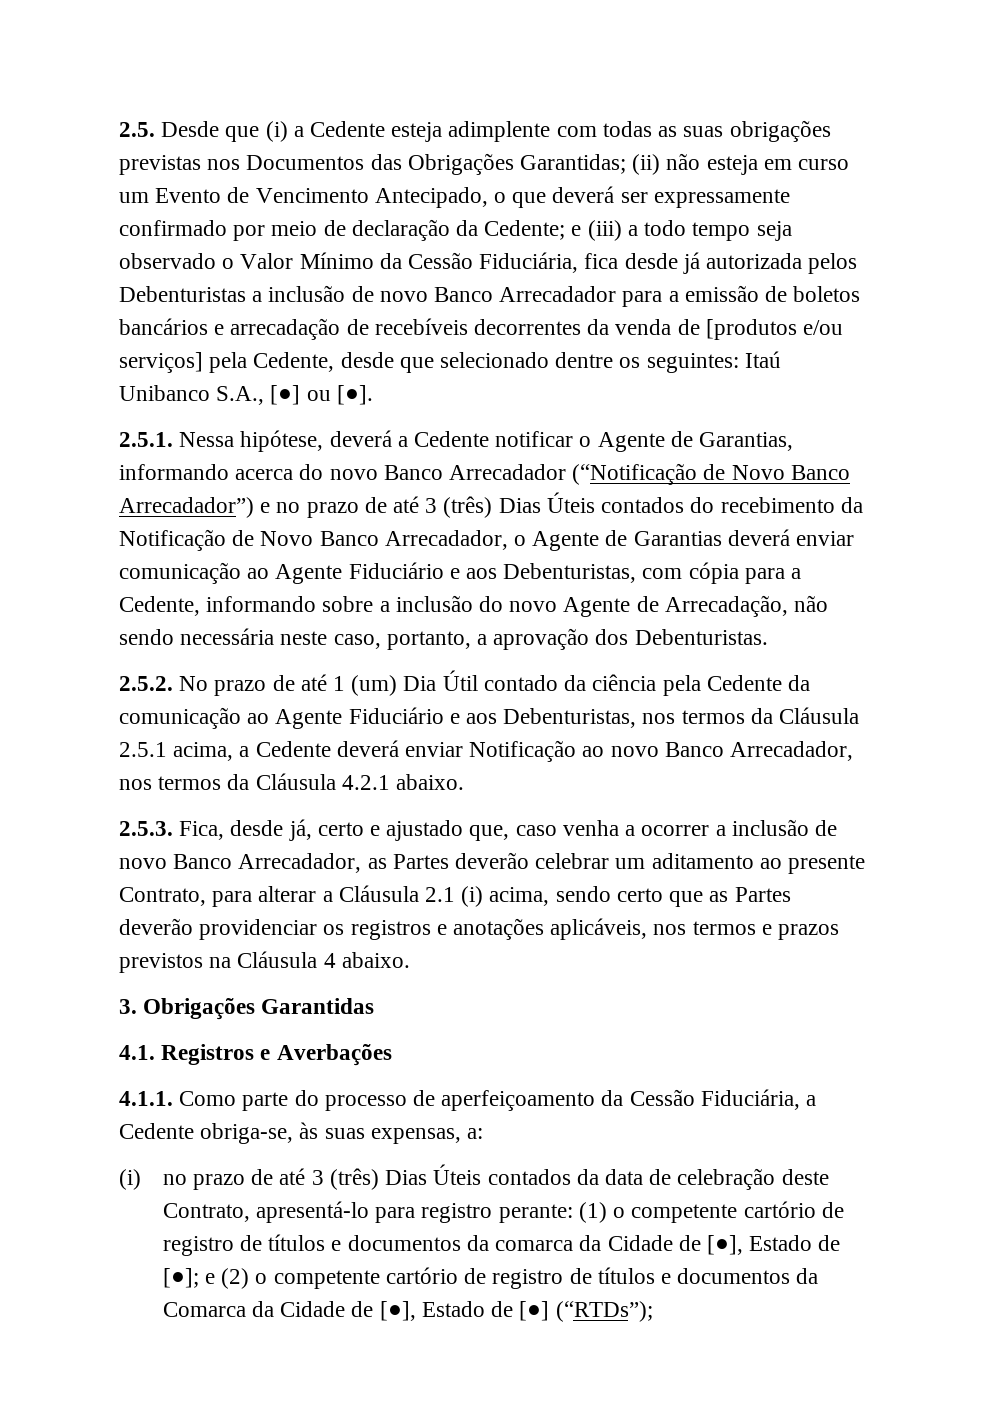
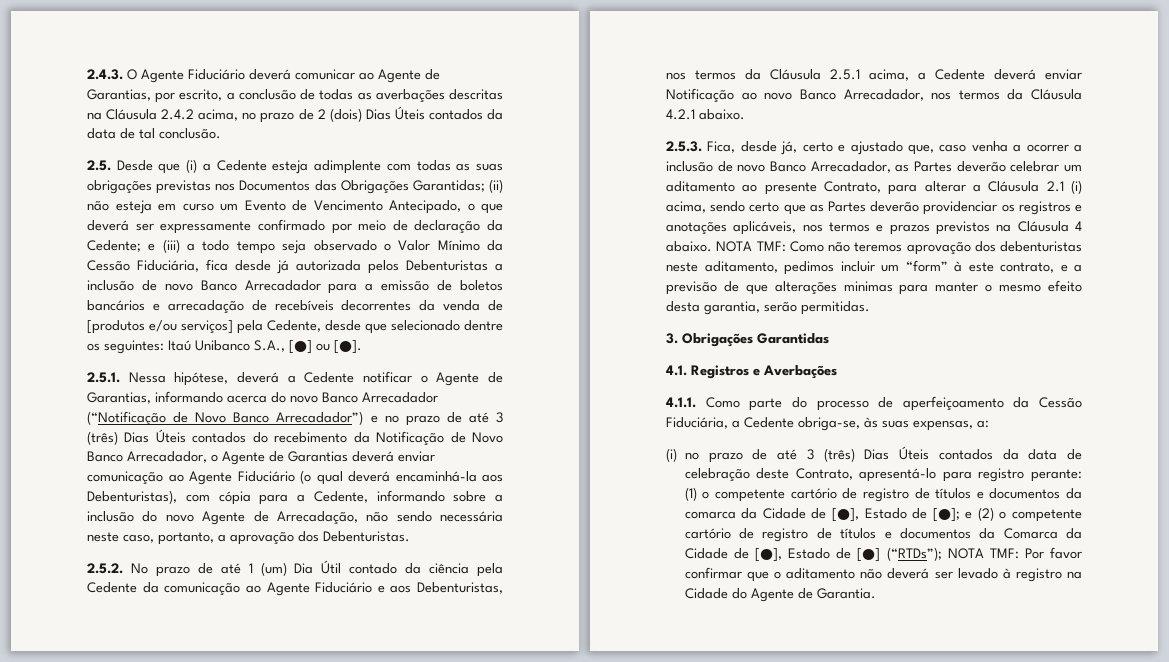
+ 2.4.3. O Agente Fiduciário deverá comunicar ao Agente de Garantias, por escrito, a conclusão de todas as averbações descritas na Cláusula 2.4.2 acima, no prazo de 2 (dois) Dias Úteis contados da data de tal conclusão.
- 2.5.1. Nessa hipótese, deverá a Cedente notificar o Agente de Garantias, informando acerca do novo Banco Arrecadador (“Notificação de Novo Banco Arrecadador”) e no prazo de até 3 (três) Dias Úteis contados do recebimento da Notificação de Novo Banco Arrecadador, o Agente de Garantias deverá enviar comunicação ao Agente Fiduciário e aos Debenturistas, com cópia para a Cedente, informando sobre a inclusão do novo Agente de Arrecadação, não sendo necessária neste caso, portanto, a aprovação dos Debenturistas.
+ 2.5.1. Nessa hipótese, deverá a Cedente notificar o Agente de Garantias, informando acerca do novo Banco Arrecadador (“Notificação de Novo Banco Arrecadador”) e no prazo de até 3 (três) Dias Úteis contados do recebimento da Notificação de Novo Banco Arrecadador, o Agente de Garantias deverá enviar comunicação ao Agente Fiduciário (o qual deverá encaminhá-la aos Debenturistas), com cópia para a Cedente, informando sobre a inclusão do novo Agente de Arrecadação, não sendo necessária neste caso, portanto, a aprovação dos Debenturistas.
+ NOTA TMF: Como não teremos aprovação dos debenturistas neste aditamento, pedimos incluir um “form” à este contrato, e a previsão de que alterações minimas para manter o mesmo efeito desta garantia, serão permitidas.
- (i) no prazo de até 3 (três) Dias Úteis contados da data de celebração deste Contrato, apresentá-lo para registro perante: (1) o competente cartório de registro de títulos e documentos da comarca da Cidade de [●], Estado de [●]; e (2) o competente cartório de registro de títulos e documentos da Comarca da Cidade de [●], Estado de [●] (“RTDs”);
+ (i) no prazo de até 3 (três) Dias Úteis contados da data de celebração deste Contrato, apresentá-lo para registro perante: (1) o competente cartório de registro de títulos e documentos da comarca da Cidade de [●], Estado de [●]; e (2) o competente cartório de registro de títulos e documentos da Comarca da Cidade de [●], Estado de [●] (“RTDs”); NOTA TMF: Por favor confirmar que o aditamento não deverá ser levado à registro na Cidade do Agente de Garantia.

